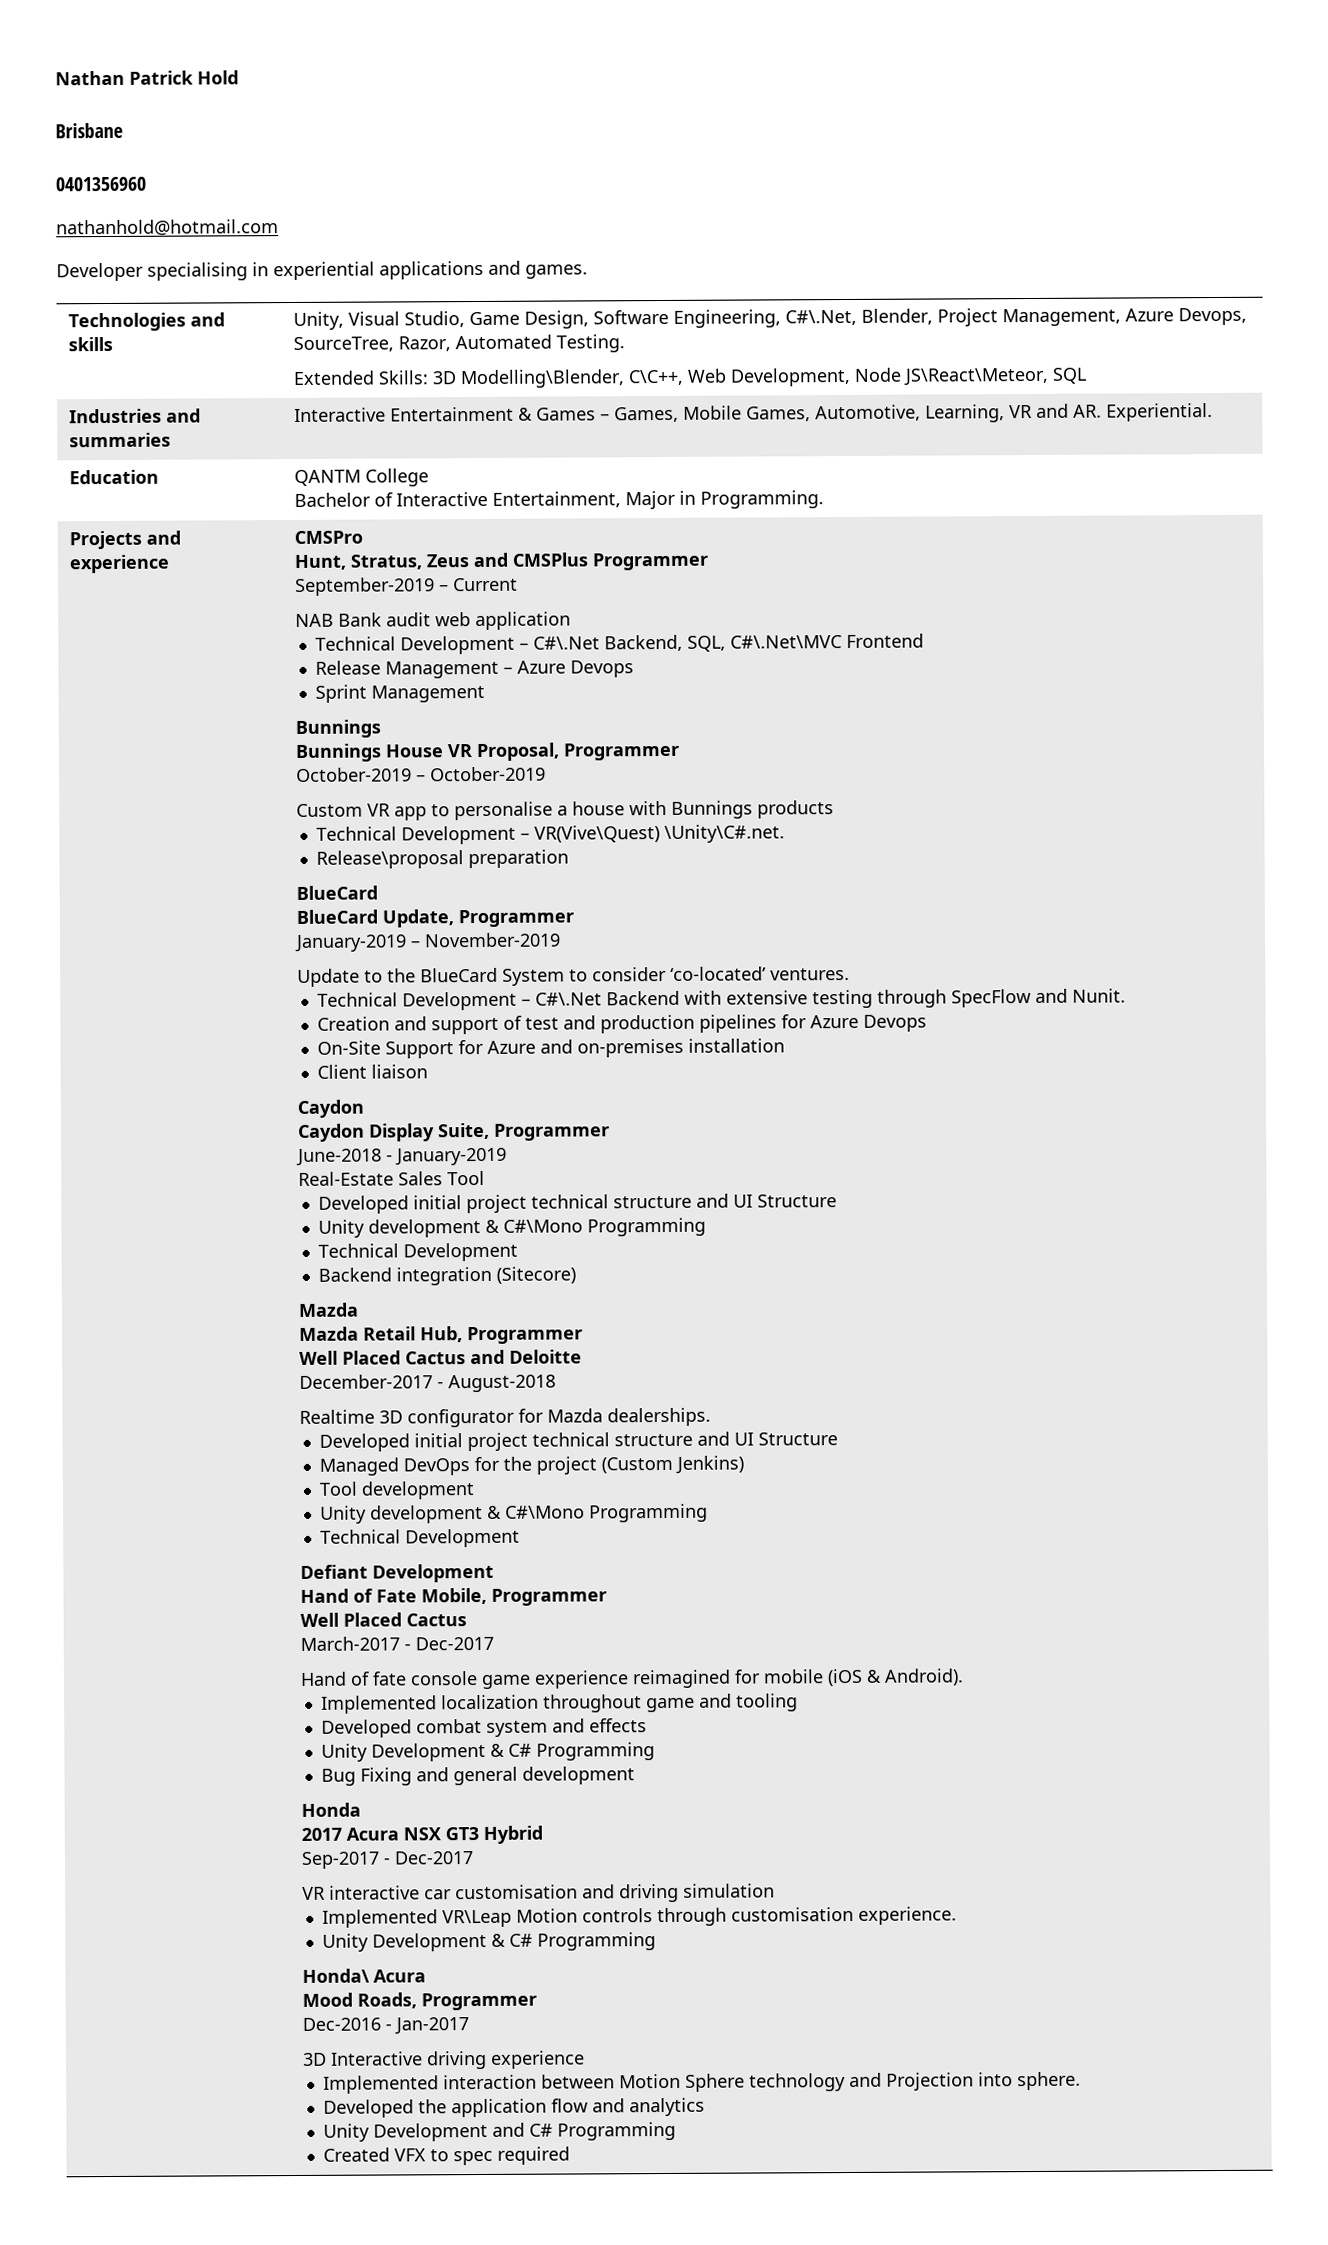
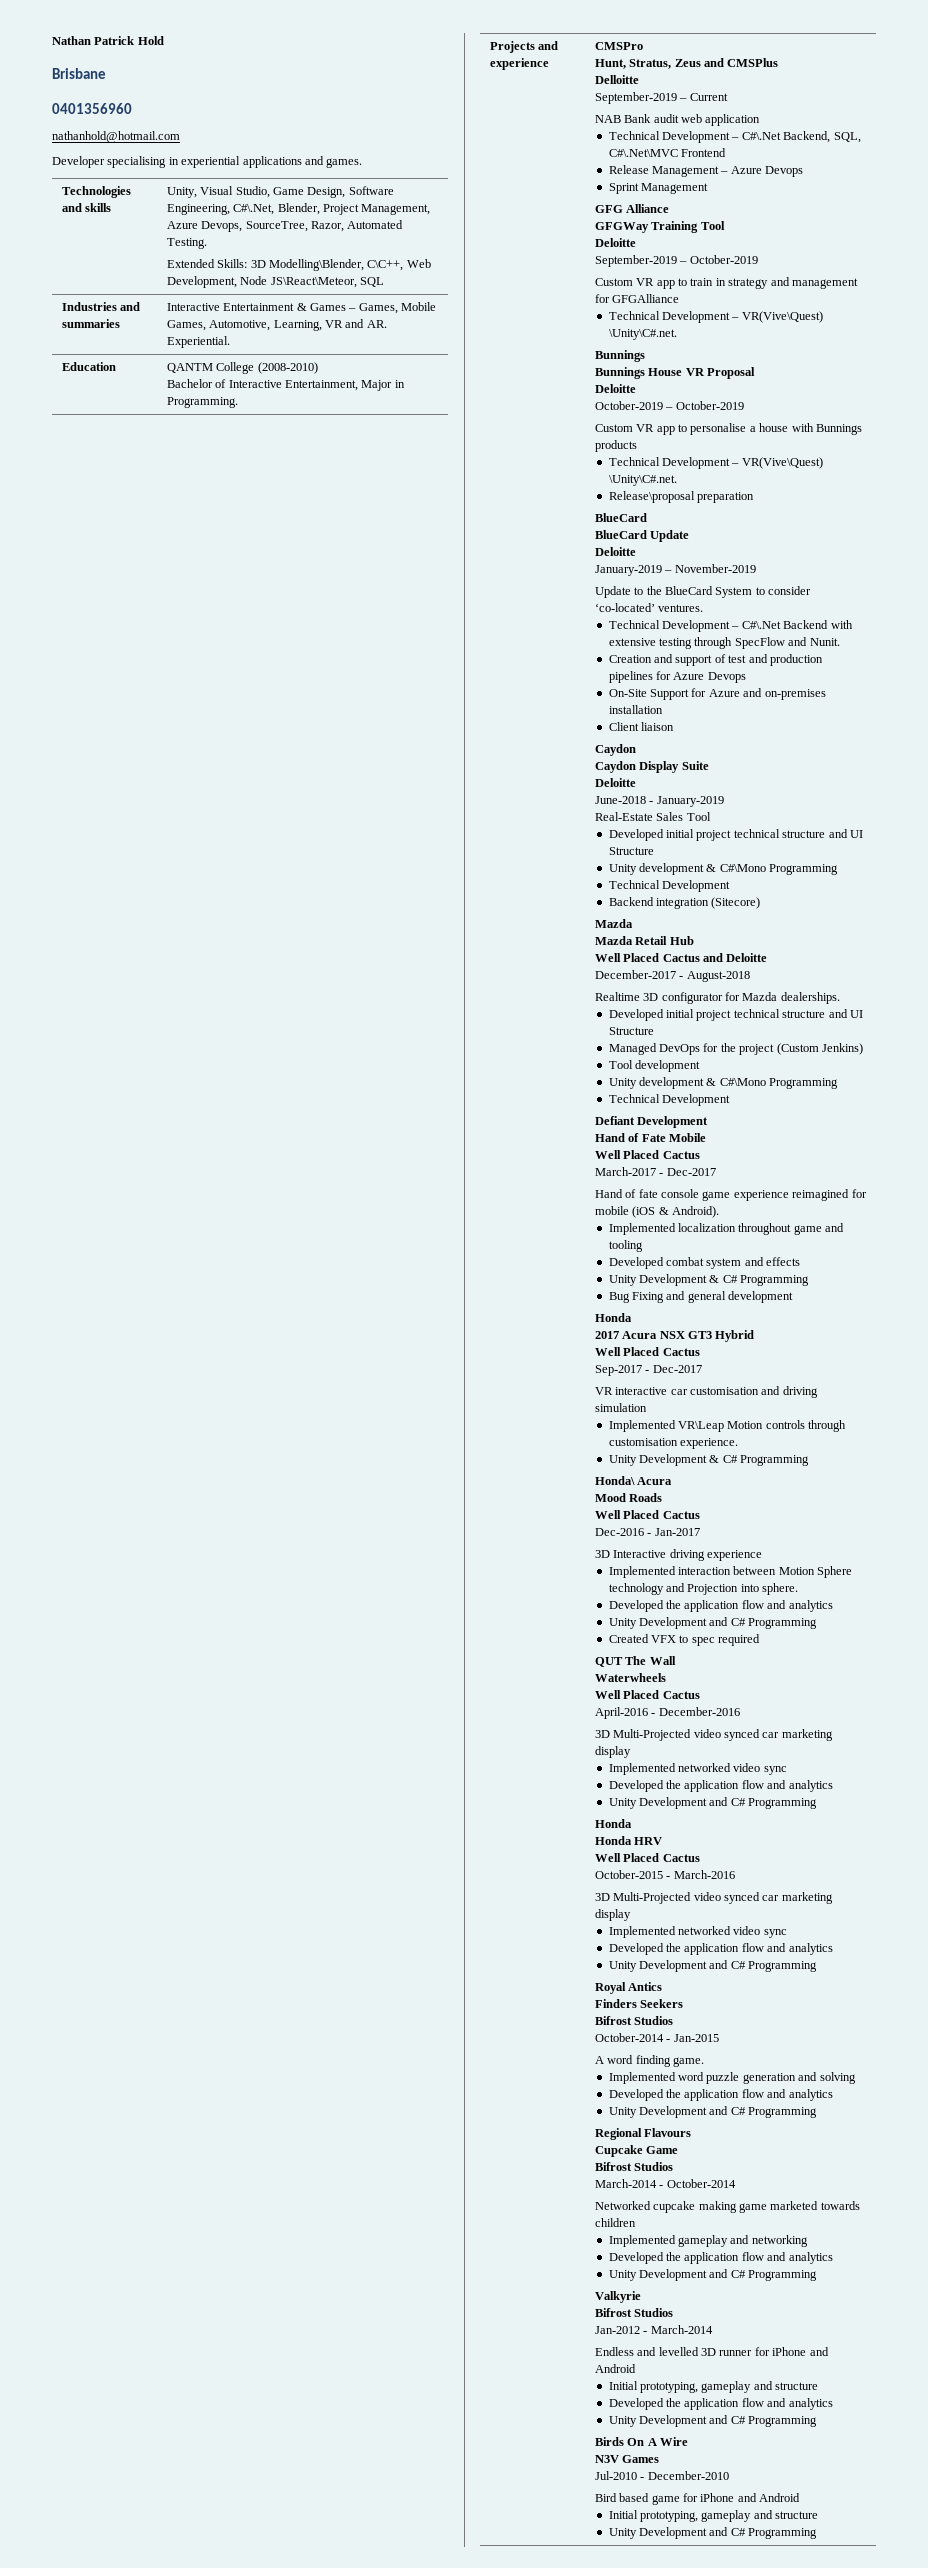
- Education | QANTM College
+ Education | QANTM College (2008-2010)
- Hunt, Stratus, Zeus and CMSPlus Programmer
+ Hunt, Stratus, Zeus and CMSPlus
+ Delloitte
+ GFG Alliance
+ GFGWay Training Tool
+ Deloitte
+ September-2019 – October-2019
+ Custom VR app to train in strategy and management for GFGAlliance
+ Technical Development – VR(Vive\Quest) \Unity\C#.net.
- Bunnings House VR Proposal, Programmer
+ Bunnings House VR Proposal
+ Deloitte
- BlueCard Update, Programmer
+ BlueCard Update
+ Deloitte
- Caydon Display Suite, Programmer
+ Caydon Display Suite
+ Deloitte
- Mazda Retail Hub, Programmer
+ Mazda Retail Hub
- Hand of Fate Mobile, Programmer
+ Hand of Fate Mobile
  2017 Acura NSX GT3 Hybrid
+ Well Placed Cactus
- Mood Roads, Programmer
+ Mood Roads
+ Well Placed Cactus
+ QUT The Wall
+ Waterwheels
+ Well Placed Cactus
+ April-2016 - December-2016
+ 3D Multi-Projected video synced car marketing display
+ Implemented networked video sync
+ Developed the application flow and analytics
+ Unity Development and C# Programming
+ Honda
+ Honda HRV
+ Well Placed Cactus
+ October-2015 - March-2016
+ 3D Multi-Projected video synced car marketing display
+ Implemented networked video sync
+ Developed the application flow and analytics
+ Unity Development and C# Programming
+ Royal Antics
+ Finders Seekers
+ Bifrost Studios
+ October-2014 - Jan-2015
+ A word finding game.
+ Implemented word puzzle generation and solving
+ Developed the application flow and analytics
+ Unity Development and C# Programming
+ Regional Flavours
+ Cupcake Game
+ Bifrost Studios
+ March-2014 - October-2014
+ Networked cupcake making game marketed towards children
+ Implemented gameplay and networking
+ Developed the application flow and analytics
+ Unity Development and C# Programming
+ Valkyrie
+ Bifrost Studios
+ Jan-2012 - March-2014
+ Endless and levelled 3D runner for iPhone and Android
+ Initial prototyping, gameplay and structure
+ Developed the application flow and analytics
+ Unity Development and C# Programming
+ Birds On A Wire
+ N3V Games
+ Jul-2010 - December-2010
+ Bird based game for iPhone and Android
+ Initial prototyping, gameplay and structure
+ Unity Development and C# Programming

